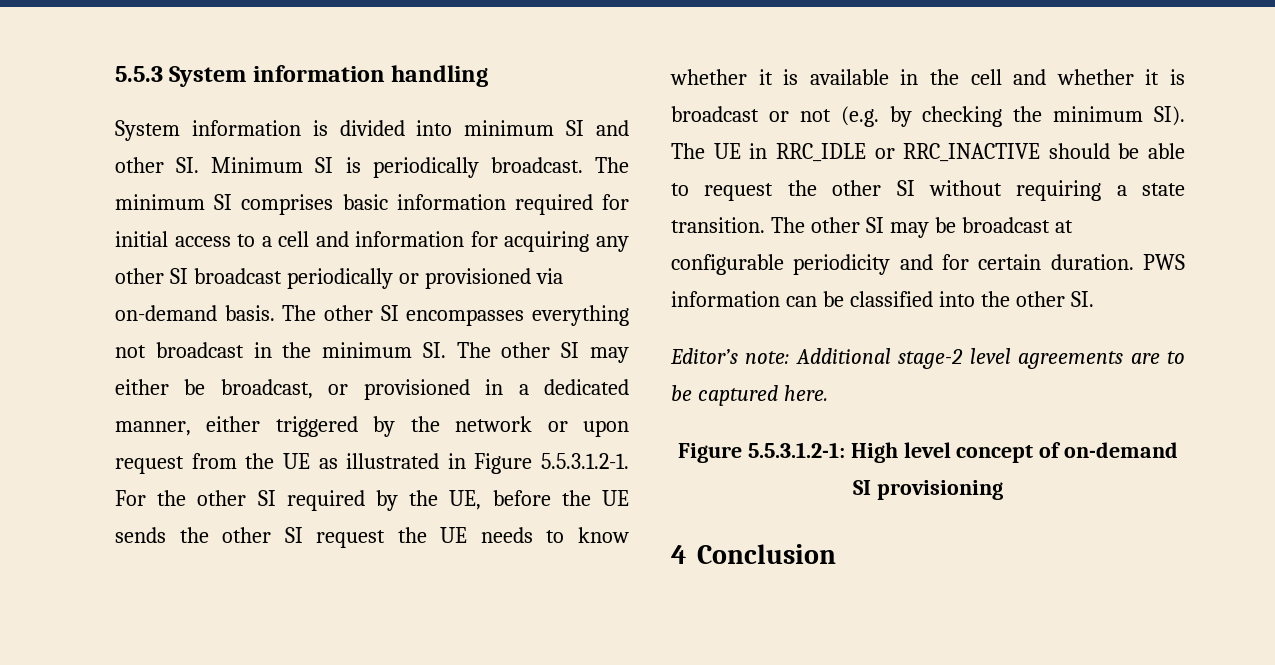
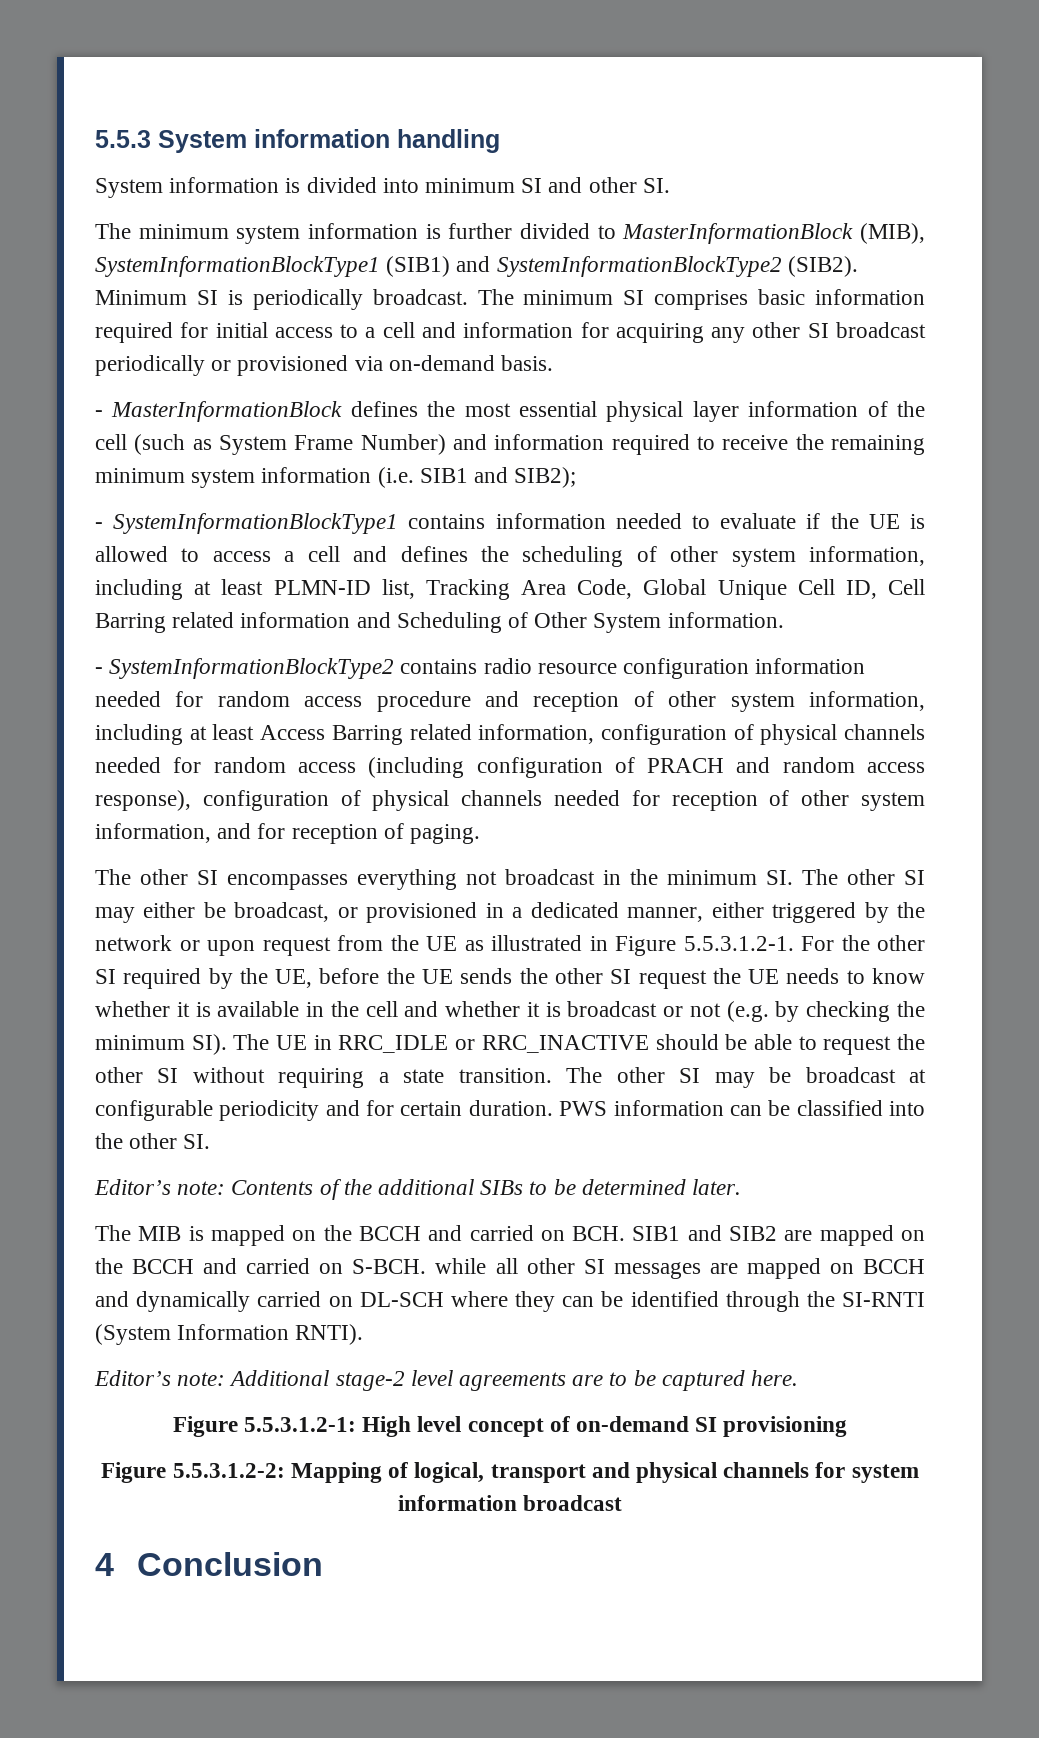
- System information is divided into minimum SI and other SI. Minimum SI is periodically broadcast.
+ System information is divided into minimum SI and other SI.
+ The minimum system information is further divided to MasterInformationBlock (MIB), SystemInformationBlockType1 (SIB1) and SystemInformationBlockType2 (SIB2). Minimum SI is periodically broadcast.
- The minimum SI comprises basic information required for initial access to a cell and information for acquiring any other SI broadcast periodically or provisioned via on-demand basis. The other SI encompasses everything not broadcast in the minimum SI. The other SI may either be broadcast, or provisioned in a dedicated manner, either triggered by the network or upon request from the UE as illustrated in Figure 5.5.3.1.2-1. For the other SI required by the UE, before the UE sends the other SI request the UE needs to know whether it is available in the cell and whether it is broadcast or not (e.g. by checking the minimum SI). The UE in RRC_IDLE or RRC_INACTIVE should be able to request the other SI without requiring a state transition.
+ The minimum SI comprises basic information required for initial access to a cell and information for acquiring any other SI broadcast periodically or provisioned via on-demand basis.
+ - MasterInformationBlock defines the most essential physical layer information of the cell (such as System Frame Number) and information required to receive the remaining minimum system information (i.e. SIB1 and SIB2);
+ - SystemInformationBlockType1 contains information needed to evaluate if the UE is allowed to access a cell and defines the scheduling of other system information, including at least PLMN-ID list, Tracking Area Code, Global Unique Cell ID, Cell Barring related information and Scheduling of Other System information.
+ - SystemInformationBlockType2 contains radio resource configuration information needed for random access procedure and reception of other system information, including at least Access Barring related information, configuration of physical channels needed for random access (including configuration of PRACH and random access response), configuration of physical channels needed for reception of other system information, and for reception of paging.
+ The other SI encompasses everything not broadcast in the minimum SI. The other SI may either be broadcast, or provisioned in a dedicated manner, either triggered by the network or upon request from the UE as illustrated in Figure 5.5.3.1.2-1. For the other SI required by the UE, before the UE sends the other SI request the UE needs to know whether it is available in the cell and whether it is broadcast or not (e.g. by checking the minimum SI). The UE in RRC_IDLE or RRC_INACTIVE should be able to request the other SI without requiring a state transition.
+ Editor’s note: Contents of the additional SIBs to be determined later.
+ The MIB is mapped on the BCCH and carried on BCH. SIB1 and SIB2 are mapped on the BCCH and carried on S-BCH. while all other SI messages are mapped on BCCH and dynamically carried on DL-SCH where they can be identified through the SI-RNTI (System Information RNTI).
+ Figure 5.5.3.1.2-2: Mapping of logical, transport and physical channels for system information broadcast

